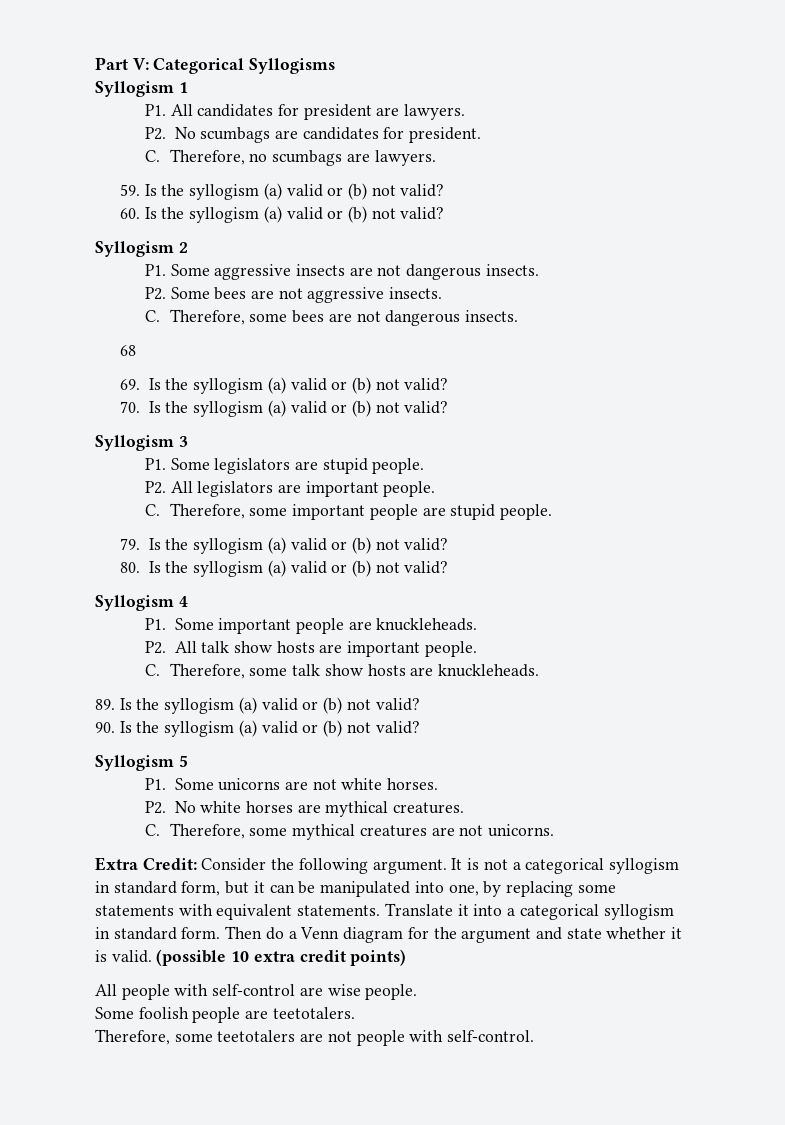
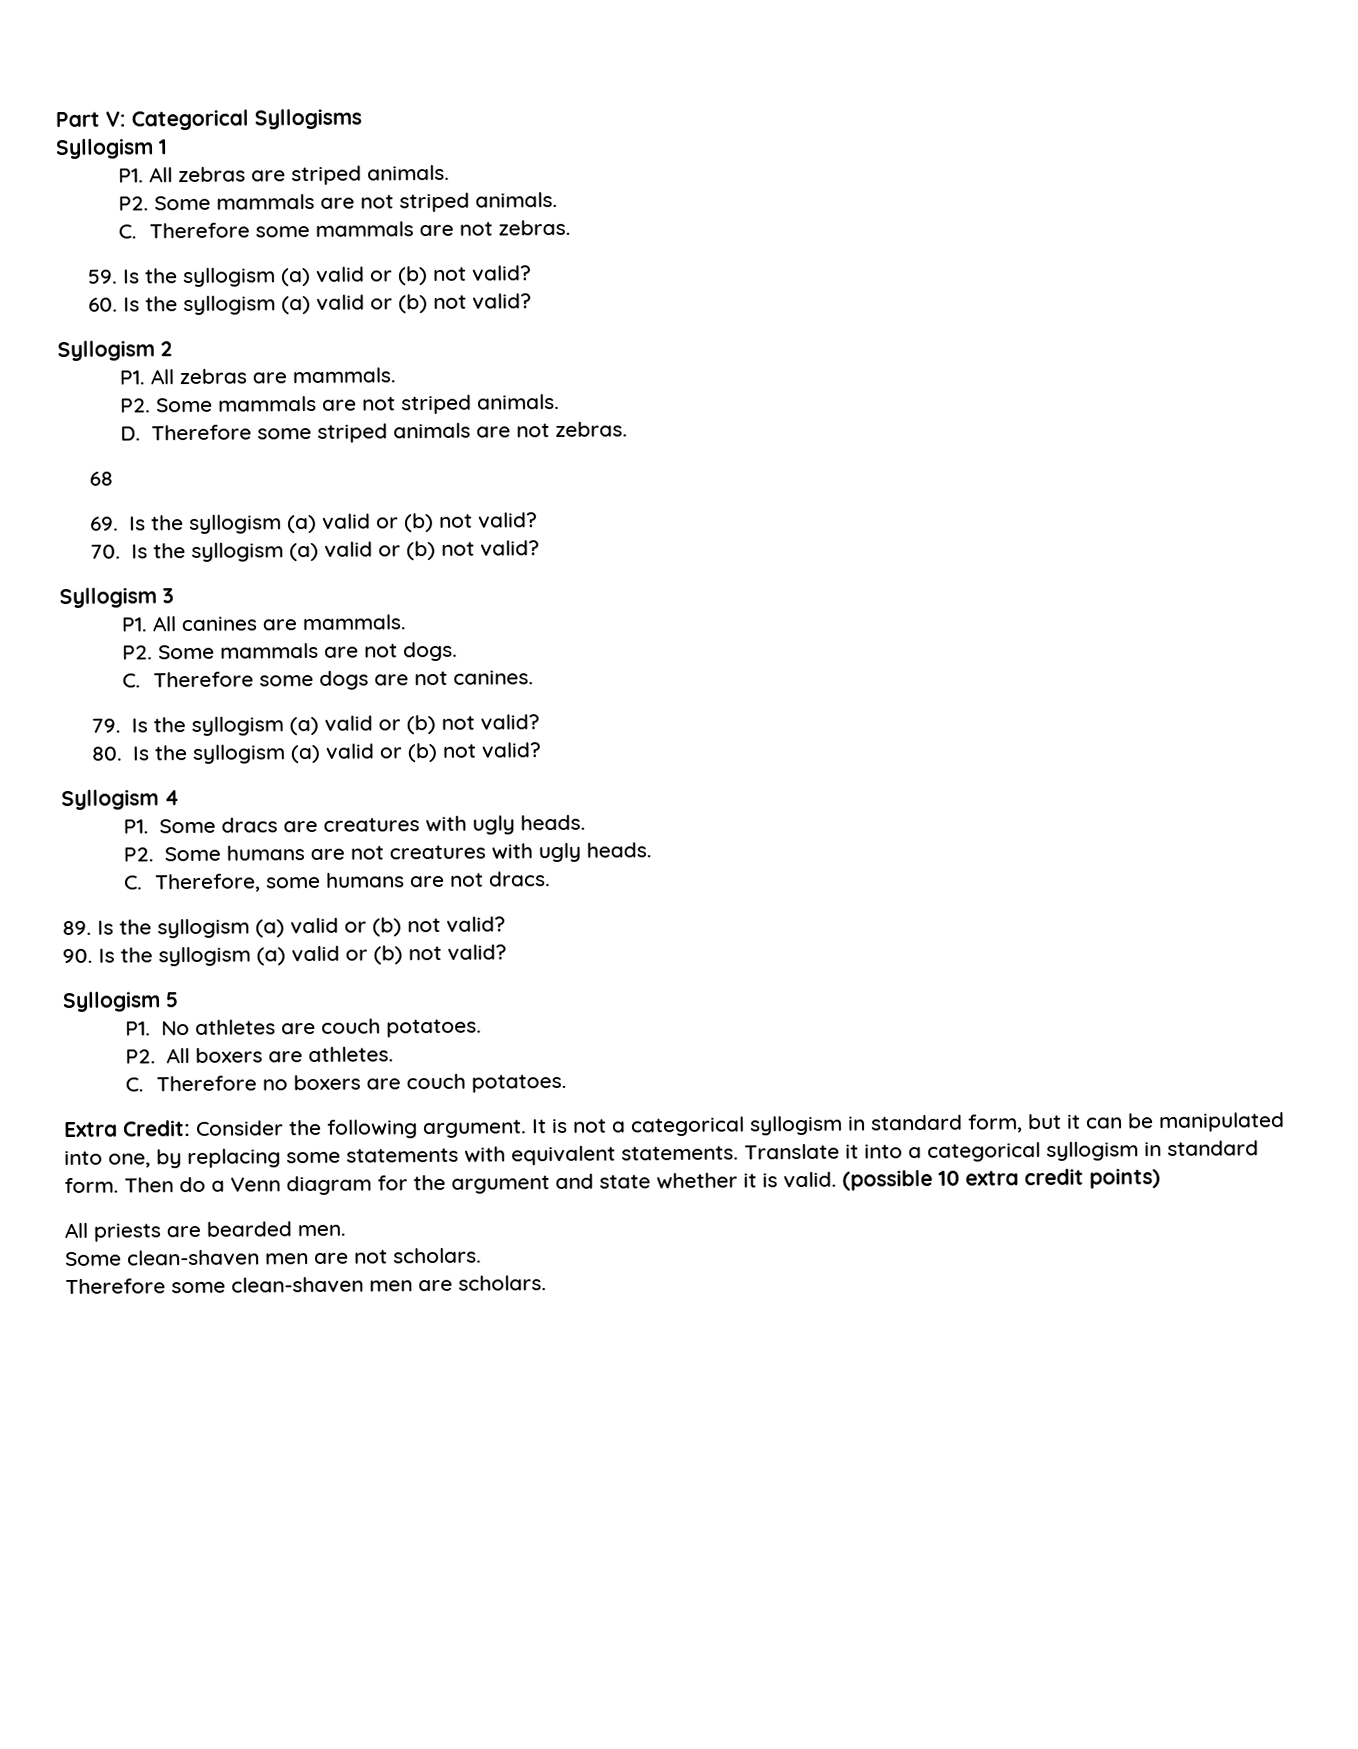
- P1. All candidates for president are lawyers.
- P2. No scumbags are candidates for president.
- C. Therefore, no scumbags are lawyers.
+ P1. All zebras are striped animals.
+ P2. Some mammals are not striped animals.
+ C. Therefore some mammals are not zebras.
- P1. Some aggressive insects are not dangerous insects.
- P2. Some bees are not aggressive insects.
- C. Therefore, some bees are not dangerous insects.
+ P1. All zebras are mammals.
+ P2. Some mammals are not striped animals.
+ D. Therefore some striped animals are not zebras.
- P1. Some legislators are stupid people.
- P2. All legislators are important people.
- C. Therefore, some important people are stupid people.
+ P1. All canines are mammals.
+ P2. Some mammals are not dogs.
+ C. Therefore some dogs are not canines.
- P1. Some important people are knuckleheads.
- P2. All talk show hosts are important people.
- C. Therefore, some talk show hosts are knuckleheads.
+ P1. Some dracs are creatures with ugly heads.
+ P2. Some humans are not creatures with ugly heads.
+ C. Therefore, some humans are not dracs.
- P1. Some unicorns are not white horses.
- P2. No white horses are mythical creatures.
- C. Therefore, some mythical creatures are not unicorns.
+ P1. No athletes are couch potatoes.
+ P2. All boxers are athletes.
+ C. Therefore no boxers are couch potatoes.
- All people with self-control are wise people.
- Some foolish people are teetotalers.
- Therefore, some teetotalers are not people with self-control.
+ All priests are bearded men.
+ Some clean-shaven men are not scholars.
+ Therefore some clean-shaven men are scholars.

